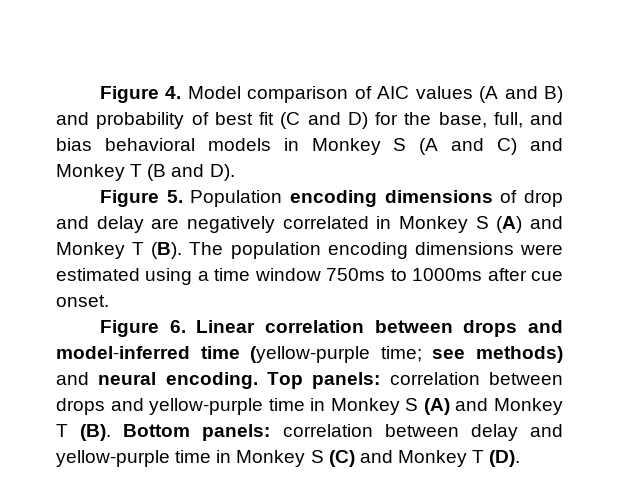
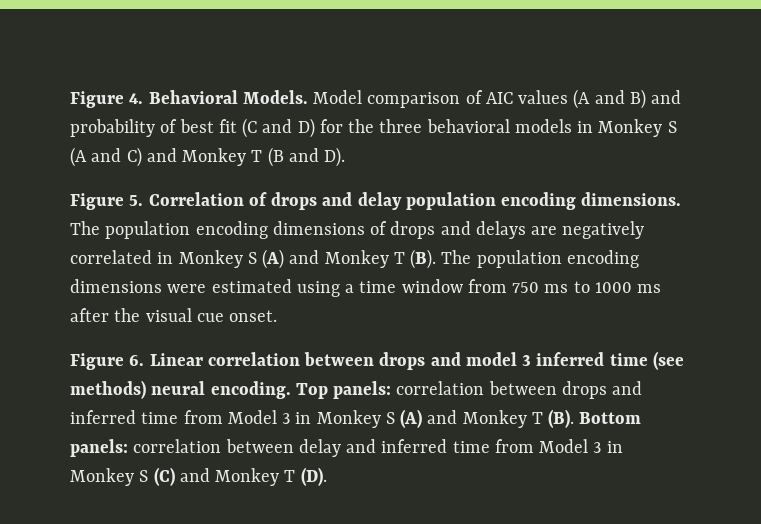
- Figure 4. Model comparison of AIC values (A and B) and probability of best fit (C and D) for the base, full, and bias behavioral models in Monkey S (A and C) and Monkey T (B and D).
+ Figure 4. Behavioral Models. Model comparison of AIC values (A and B) and probability of best fit (C and D) for the three behavioral models in Monkey S (A and C) and Monkey T (B and D).
- Figure 5. Population encoding dimensions of drop and delay are negatively correlated in Monkey S (A) and Monkey T (B). The population encoding dimensions were estimated using a time window 750ms to 1000ms after cue onset.
+ Figure 5. Correlation of drops and delay population encoding dimensions. The population encoding dimensions of drops and delays are negatively correlated in Monkey S (A) and Monkey T (B). The population encoding dimensions were estimated using a time window from 750 ms to 1000 ms after the visual cue onset.
- Figure 6. Linear correlation between drops and model-inferred time (yellow-purple time; see methods) and neural encoding.
+ Figure 6. Linear correlation between drops and model 3 inferred time (see methods) neural encoding.
- Top panels: correlation between drops and yellow-purple time in Monkey S (A) and Monkey T (B). Bottom panels: correlation between delay and yellow-purple time in Monkey S (C) and Monkey T (D).
+ Top panels: correlation between drops and inferred time from Model 3 in Monkey S (A) and Monkey T (B). Bottom panels: correlation between delay and inferred time from Model 3 in Monkey S (C) and Monkey T (D).

